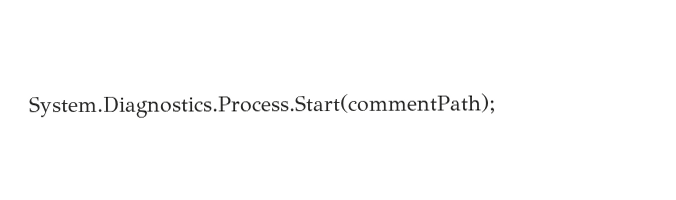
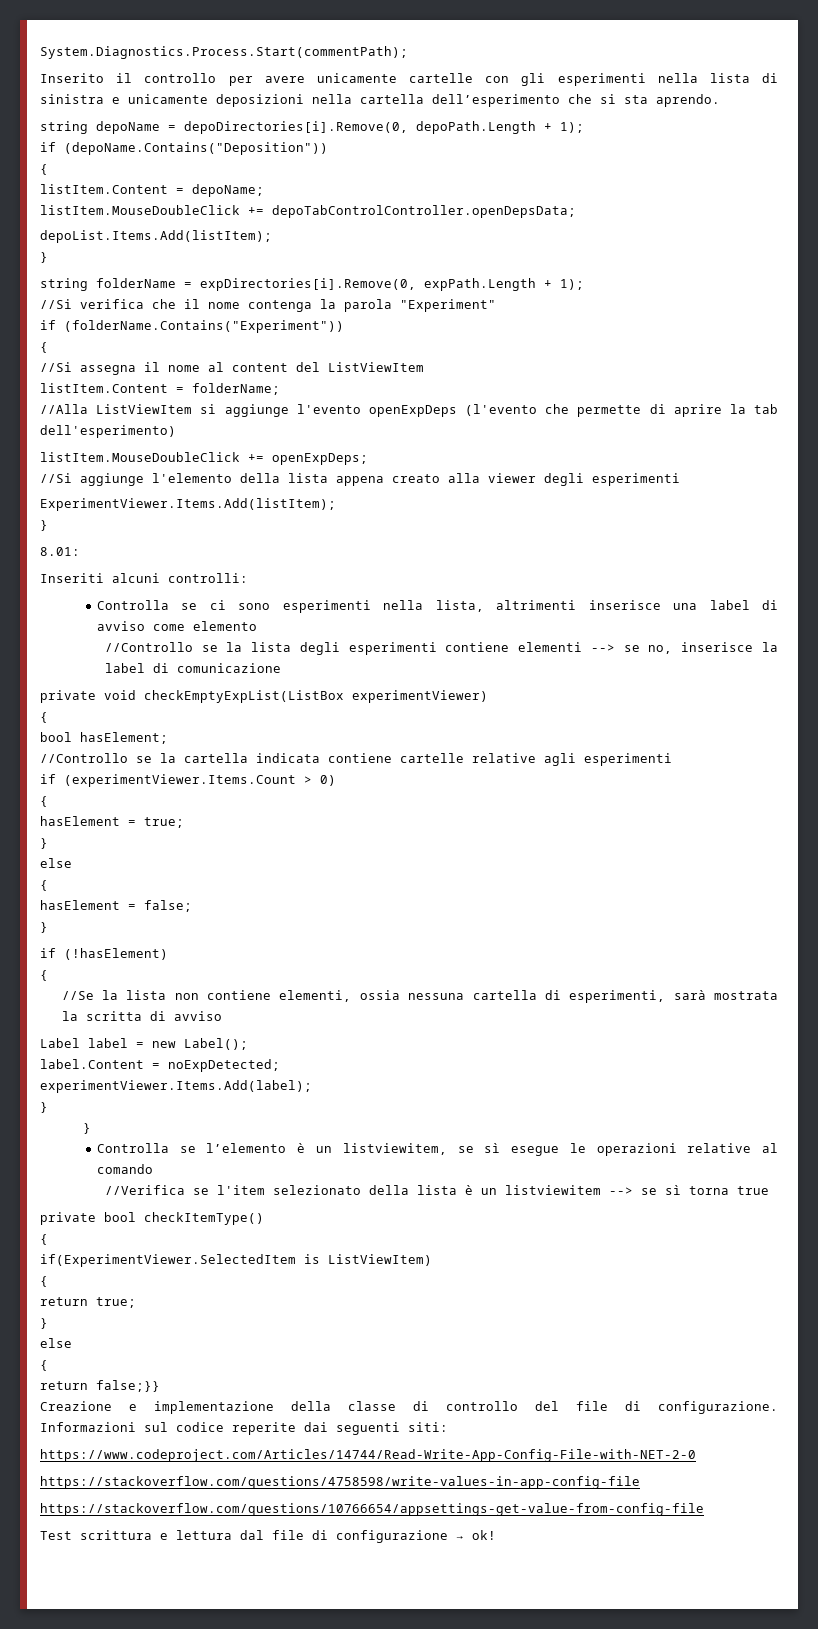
+ Inserito il controllo per avere unicamente cartelle con gli esperimenti nella lista di sinistra e unicamente deposizioni nella cartella dell’esperimento che si sta aprendo.
+ string depoName = depoDirectories[i].Remove(0, depoPath.Length + 1);
+ if (depoName.Contains("Deposition"))
+ {
+ listItem.Content = depoName;
+ listItem.MouseDoubleClick += depoTabControlController.openDepsData;
+ depoList.Items.Add(listItem);
+ }
+ string folderName = expDirectories[i].Remove(0, expPath.Length + 1);
+ //Si verifica che il nome contenga la parola "Experiment"
+ if (folderName.Contains("Experiment"))
+ {
+ //Si assegna il nome al content del ListViewItem
+ listItem.Content = folderName;
+ //Alla ListViewItem si aggiunge l'evento openExpDeps (l'evento che permette di aprire la tab dell'esperimento)
+ listItem.MouseDoubleClick += openExpDeps;
+ //Si aggiunge l'elemento della lista appena creato alla viewer degli esperimenti
+ ExperimentViewer.Items.Add(listItem);
+ }
+ 8.01:
+ Inseriti alcuni controlli:
+ Controlla se ci sono esperimenti nella lista, altrimenti inserisce una label di avviso come elemento
+ //Controllo se la lista degli esperimenti contiene elementi --> se no, inserisce la label di comunicazione
+ private void checkEmptyExpList(ListBox experimentViewer)
+ {
+ bool hasElement;
+ //Controllo se la cartella indicata contiene cartelle relative agli esperimenti
+ if (experimentViewer.Items.Count > 0)
+ {
+ hasElement = true;
+ }
+ else
+ {
+ hasElement = false;
+ }
+ if (!hasElement)
+ {
+ //Se la lista non contiene elementi, ossia nessuna cartella di esperimenti, sarà mostrata la scritta di avviso
+ Label label = new Label();
+ label.Content = noExpDetected;
+ experimentViewer.Items.Add(label);
+ }
+ }
+ Controlla se l’elemento è un listviewitem, se sì esegue le operazioni relative al comando
+ //Verifica se l'item selezionato della lista è un listviewitem --> se sì torna true
+ private bool checkItemType()
+ {
+ if(ExperimentViewer.SelectedItem is ListViewItem)
+ {
+ return true;
+ }
+ else
+ {
+ return false;}}
+ Creazione e implementazione della classe di controllo del file di configurazione. Informazioni sul codice reperite dai seguenti siti:
+ https://www.codeproject.com/Articles/14744/Read-Write-App-Config-File-with-NET-2-0
+ https://stackoverflow.com/questions/4758598/write-values-in-app-config-file
+ https://stackoverflow.com/questions/10766654/appsettings-get-value-from-config-file
+ Test scrittura e lettura dal file di configurazione → ok!

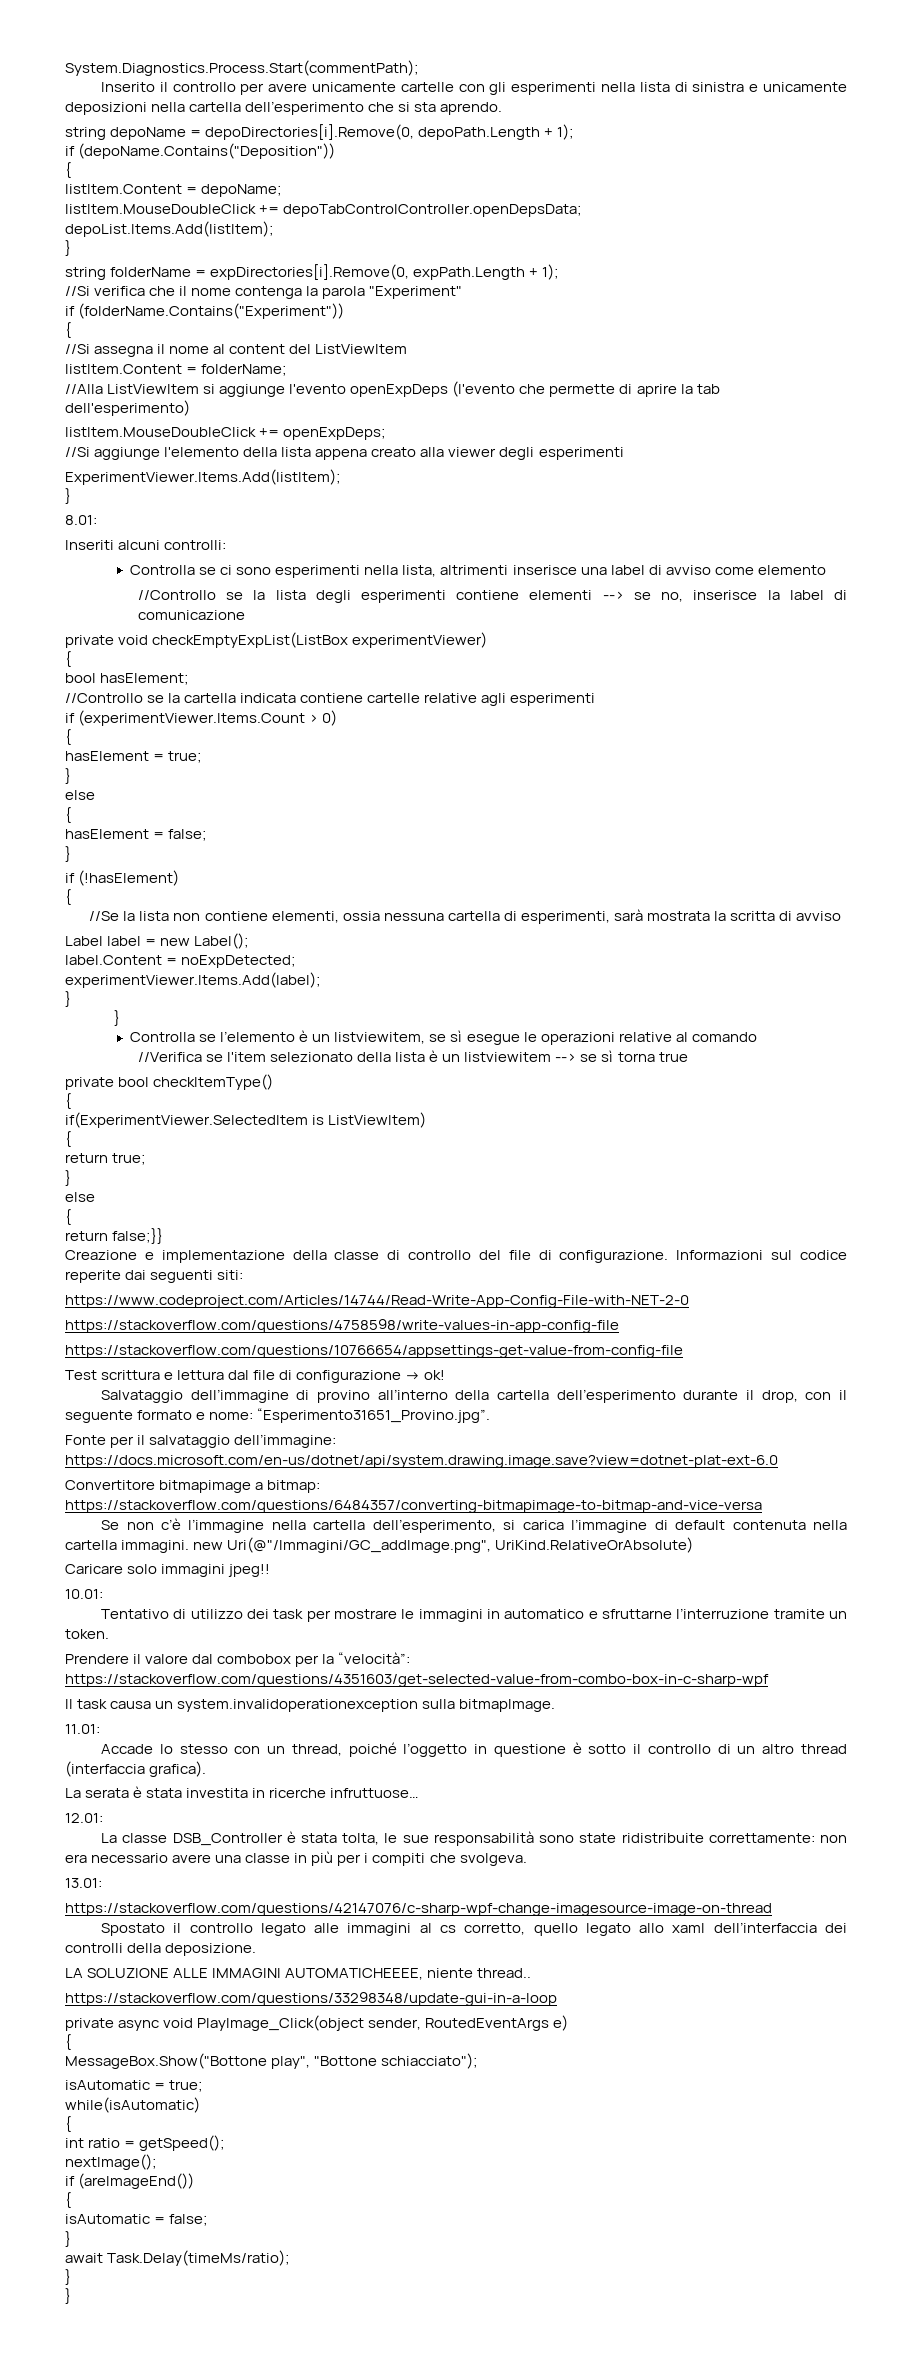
+ Salvataggio dell’immagine di provino all’interno della cartella dell’esperimento durante il drop, con il seguente formato e nome: “Esperimento31651_Provino.jpg”.
+ Fonte per il salvataggio dell’immagine: https://docs.microsoft.com/en-us/dotnet/api/system.drawing.image.save?view=dotnet-plat-ext-6.0
+ Convertitore bitmapimage a bitmap: https://stackoverflow.com/questions/6484357/converting-bitmapimage-to-bitmap-and-vice-versa
+ Se non c’è l’immagine nella cartella dell’esperimento, si carica l’immagine di default contenuta nella cartella immagini. new Uri(@"/Immagini/GC_addImage.png", UriKind.RelativeOrAbsolute)
+ Caricare solo immagini jpeg!!
+ 10.01:
+ Tentativo di utilizzo dei task per mostrare le immagini in automatico e sfruttarne l’interruzione tramite un token.
+ Prendere il valore dal combobox per la “velocità”: https://stackoverflow.com/questions/4351603/get-selected-value-from-combo-box-in-c-sharp-wpf
+ Il task causa un system.invalidoperationexception sulla bitmapImage.
+ 11.01:
+ Accade lo stesso con un thread, poiché l’oggetto in questione è sotto il controllo di un altro thread (interfaccia grafica).
+ La serata è stata investita in ricerche infruttuose…
+ 12.01:
+ La classe DSB_Controller è stata tolta, le sue responsabilità sono state ridistribuite correttamente: non era necessario avere una classe in più per i compiti che svolgeva.
+ 13.01:
+ https://stackoverflow.com/questions/42147076/c-sharp-wpf-change-imagesource-image-on-thread
+ Spostato il controllo legato alle immagini al cs corretto, quello legato allo xaml dell’interfaccia dei controlli della deposizione.
+ LA SOLUZIONE ALLE IMMAGINI AUTOMATICHEEEE, niente thread..
+ https://stackoverflow.com/questions/33298348/update-gui-in-a-loop
+ private async void PlayImage_Click(object sender, RoutedEventArgs e)
+ {
+ MessageBox.Show("Bottone play", "Bottone schiacciato");
+ isAutomatic = true;
+ while(isAutomatic)
+ {
+ int ratio = getSpeed();
+ nextImage();
+ if (areImageEnd())
+ {
+ isAutomatic = false;
+ }
+ await Task.Delay(timeMs/ratio);
+ }
+ }

